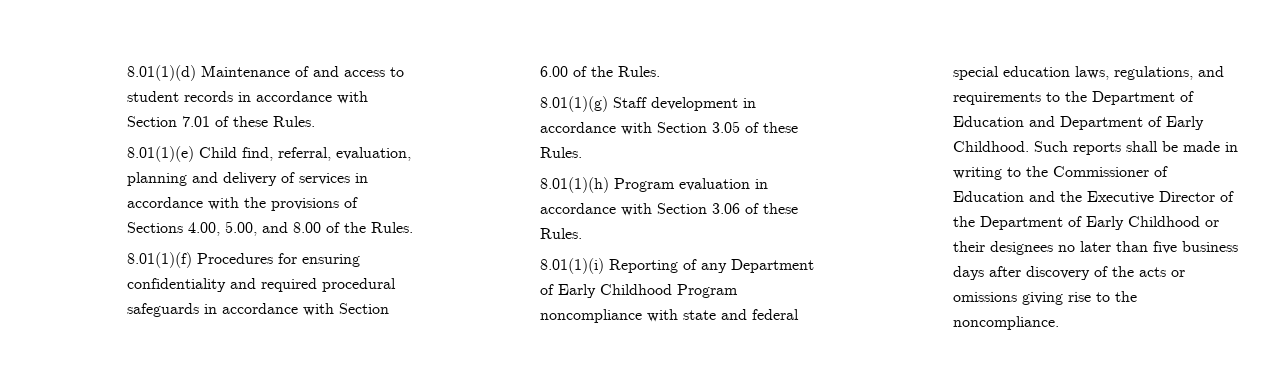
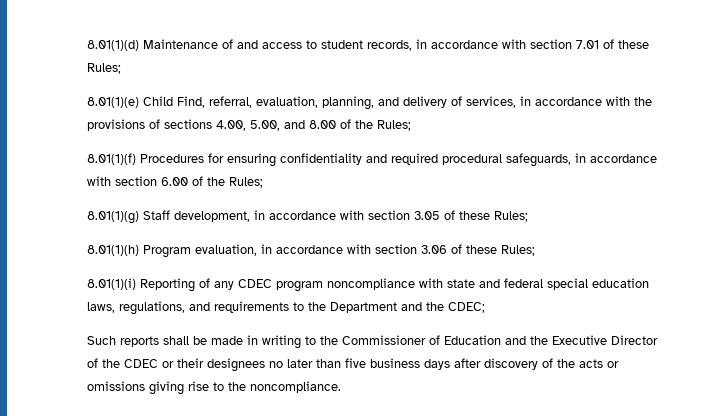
- 8.01(1)(d) Maintenance of and access to student records in accordance with Section 7.01 of these Rules.
+ 8.01(1)(d) Maintenance of and access to student records, in accordance with section 7.01 of these Rules;
- 8.01(1)(e) Child find, referral, evaluation, planning and delivery of services in accordance with the provisions of Sections 4.00, 5.00, and 8.00 of the Rules.
+ 8.01(1)(e) Child Find, referral, evaluation, planning, and delivery of services, in accordance with the provisions of sections 4.00, 5.00, and 8.00 of the Rules;
- 8.01(1)(f) Procedures for ensuring confidentiality and required procedural safeguards in accordance with Section 6.00 of the Rules.
+ 8.01(1)(f) Procedures for ensuring confidentiality and required procedural safeguards, in accordance with section 6.00 of the Rules;
- 8.01(1)(g) Staff development in accordance with Section 3.05 of these Rules.
+ 8.01(1)(g) Staff development, in accordance with section 3.05 of these Rules;
- 8.01(1)(h) Program evaluation in accordance with Section 3.06 of these Rules.
+ 8.01(1)(h) Program evaluation, in accordance with section 3.06 of these Rules;
- 8.01(1)(i) Reporting of any Department of Early Childhood Program noncompliance with state and federal special education laws, regulations, and requirements to the Department of Education and Department of Early Childhood. Such reports shall be made in writing to the Commissioner of Education and the Executive Director of the Department of Early Childhood or their designees no later than five business days after discovery of the acts or omissions giving rise to the noncompliance.
+ 8.01(1)(i) Reporting of any CDEC program noncompliance with state and federal special education laws, regulations, and requirements to the Department and the CDEC;
+ Such reports shall be made in writing to the Commissioner of Education and the Executive Director of the CDEC or their designees no later than five business days after discovery of the acts or omissions giving rise to the noncompliance.

